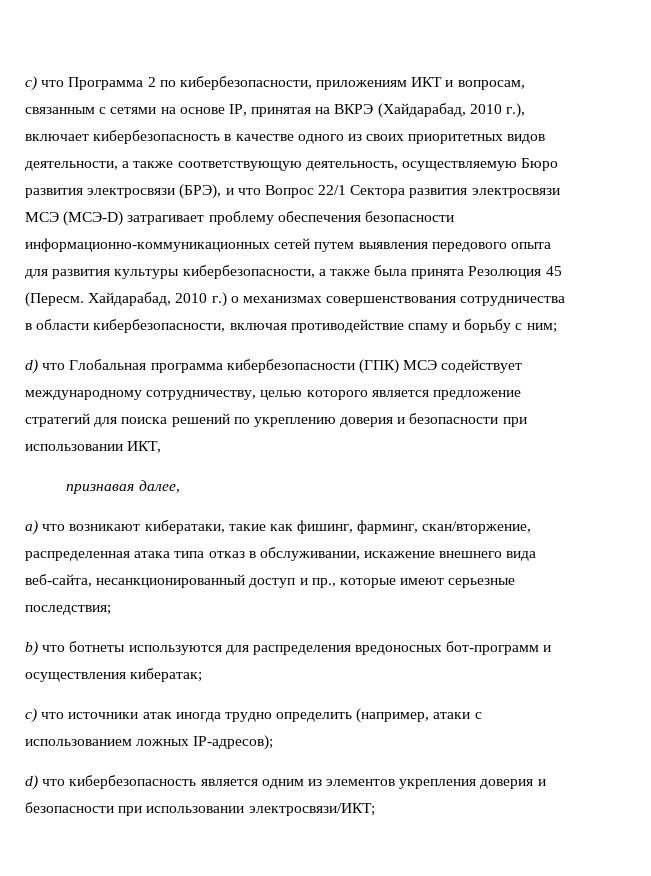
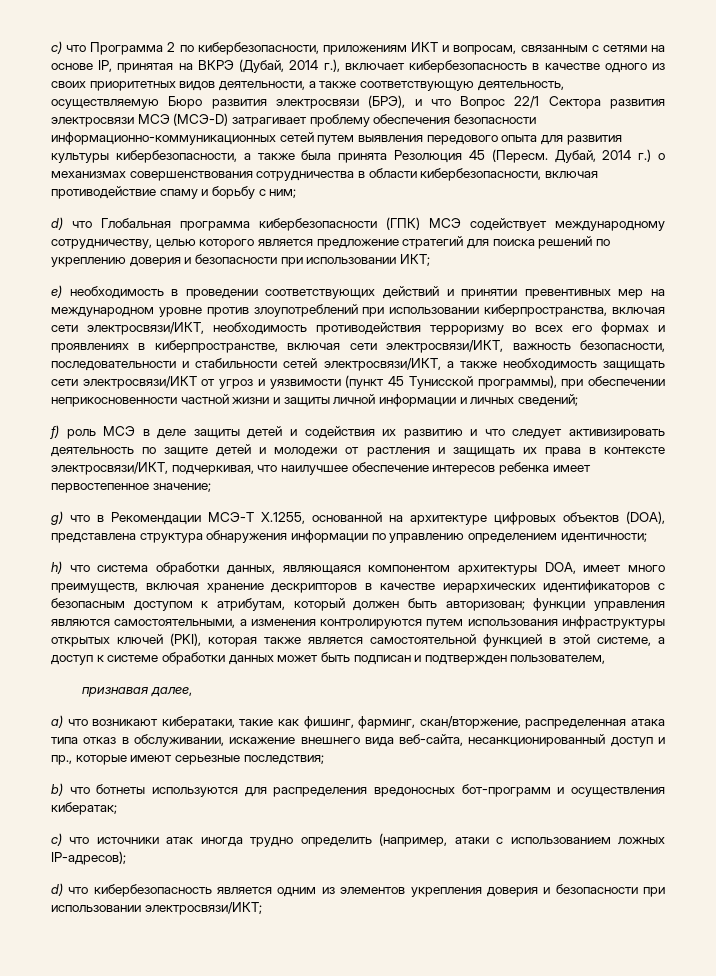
- с) что Программа 2 по кибербезопасности, приложениям ИКТ и вопросам, связанным с сетями на основе IP, принятая на ВКРЭ (Хайдарабад, 2010 г.), включает кибербезопасность в качестве одного из своих приоритетных видов деятельности, а также соответствующую деятельность, осуществляемую Бюро развития электросвязи (БРЭ), и что Вопрос 22/1 Сектора развития электросвязи МСЭ (МСЭ-D) затрагивает проблему обеспечения безопасности информационно-коммуникационных сетей путем выявления передового опыта для развития культуры кибербезопасности, а также была принята Резолюция 45 (Пересм.
+ с) что Программа 2 по кибербезопасности, приложениям ИКТ и вопросам, связанным с сетями на основе IP, принятая на ВКРЭ (Дубай, 2014 г.), включает кибербезопасность в качестве одного из своих приоритетных видов деятельности, а также соответствующую деятельность, осуществляемую Бюро развития электросвязи (БРЭ), и что Вопрос 22/1 Сектора развития электросвязи МСЭ (МСЭ-D) затрагивает проблему обеспечения безопасности информационно-коммуникационных сетей путем выявления передового опыта для развития культуры кибербезопасности, а также была принята Резолюция 45 (Пересм.
- Хайдарабад, 2010 г.) о механизмах совершенствования сотрудничества в области кибербезопасности, включая противодействие спаму и борьбу с ним;
+ Дубай, 2014 г.) о механизмах совершенствования сотрудничества в области кибербезопасности, включая противодействие спаму и борьбу с ним;
- d) что Глобальная программа кибербезопасности (ГПК) МСЭ содействует международному сотрудничеству, целью которого является предложение стратегий для поиска решений по укреплению доверия и безопасности при использовании ИКТ,
+ d) что Глобальная программа кибербезопасности (ГПК) МСЭ содействует международному сотрудничеству, целью которого является предложение стратегий для поиска решений по укреплению доверия и безопасности при использовании ИКТ;
+ e) необходимость в проведении соответствующих действий и принятии превентивных мер на международном уровне против злоупотреблений при использовании киберпространства, включая сети электросвязи/ИКТ, необходимость противодействия терроризму во всех его формах и проявлениях в киберпространстве, включая сети электросвязи/ИКТ, важность безопасности, последовательности и стабильности сетей электросвязи/ИКТ, а также необходимость защищать сети электросвязи/ИКТ от угроз и уязвимости (пункт 45 Тунисской программы), при обеспечении неприкосновенности частной жизни и защиты личной информации и личных сведений;
+ f) роль МСЭ в деле защиты детей и содействия их развитию и что следует активизировать деятельность по защите детей и молодежи от растления и защищать их права в контексте электросвязи/ИКТ, подчеркивая, что наилучшее обеспечение интересов ребенка имеет первостепенное значение;
+ g) что в Рекомендации МСЭ-Т X.1255, основанной на архитектуре цифровых объектов (DOA), представлена структура обнаружения информации по управлению определением идентичности;
+ h) что система обработки данных, являющаяся компонентом архитектуры DOA, имеет много преимуществ, включая хранение дескрипторов в качестве иерархических идентификаторов с безопасным доступом к атрибутам, который должен быть авторизован; функции управления являются самостоятельными, а изменения контролируются путем использования инфраструктуры открытых ключей (PKI), которая также является самостоятельной функцией в этой системе, а доступ к системе обработки данных может быть подписан и подтвержден пользователем,

